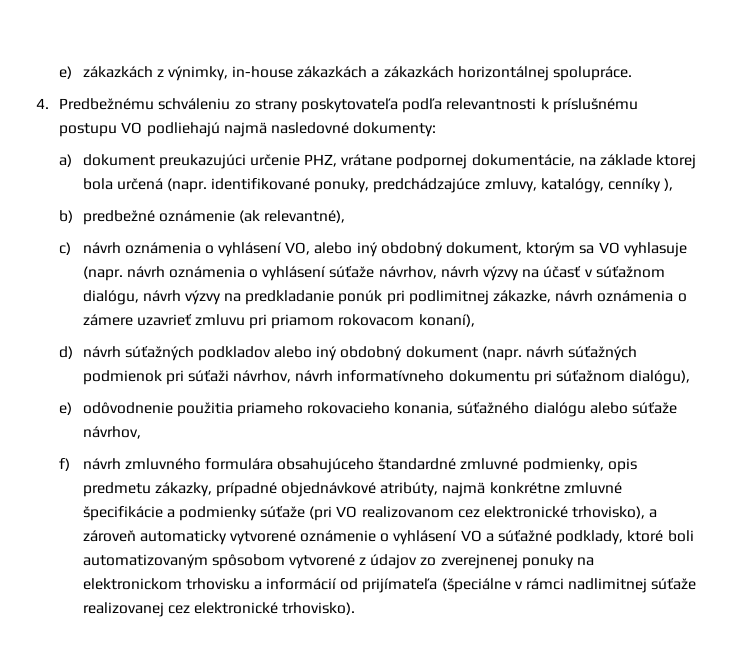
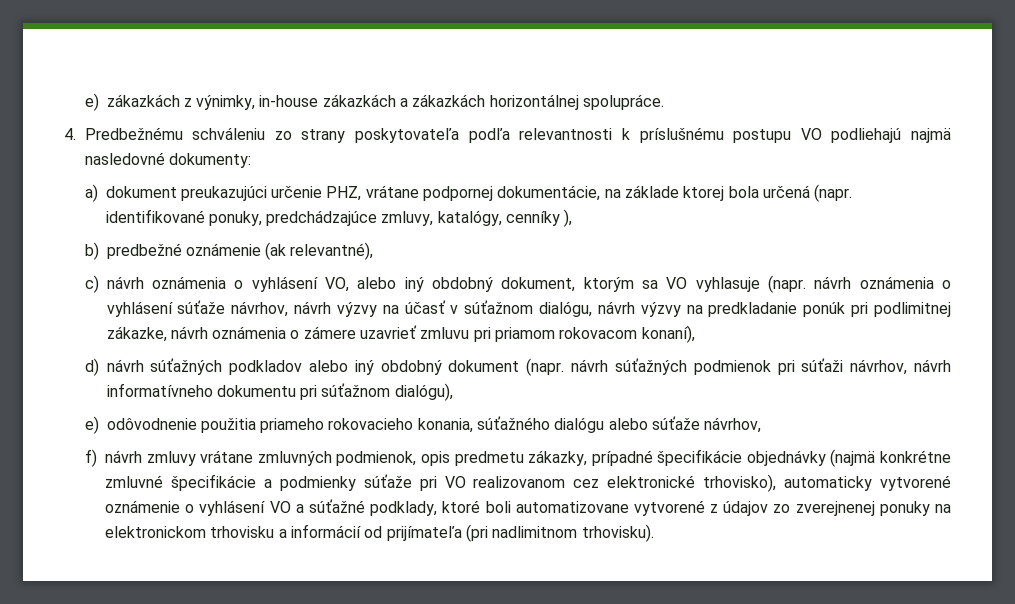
- f) návrh zmluvného formulára obsahujúceho štandardné zmluvné podmienky, opis predmetu zákazky, prípadné objednávkové atribúty, najmä konkrétne zmluvné špecifikácie a podmienky súťaže (pri VO realizovanom cez elektronické trhovisko), a zároveň automaticky vytvorené oznámenie o vyhlásení VO a súťažné podklady, ktoré boli automatizovaným spôsobom vytvorené z údajov zo zverejnenej ponuky na elektronickom trhovisku a informácií od prijímateľa (špeciálne v rámci nadlimitnej súťaže realizovanej cez elektronické trhovisko).
+ f) návrh zmluvy vrátane zmluvných podmienok, opis predmetu zákazky, prípadné špecifikácie objednávky (najmä konkrétne zmluvné špecifikácie a podmienky súťaže pri VO realizovanom cez elektronické trhovisko), automaticky vytvorené oznámenie o vyhlásení VO a súťažné podklady, ktoré boli automatizovane vytvorené z údajov zo zverejnenej ponuky na elektronickom trhovisku a informácií od prijímateľa (pri nadlimitnom trhovisku).

